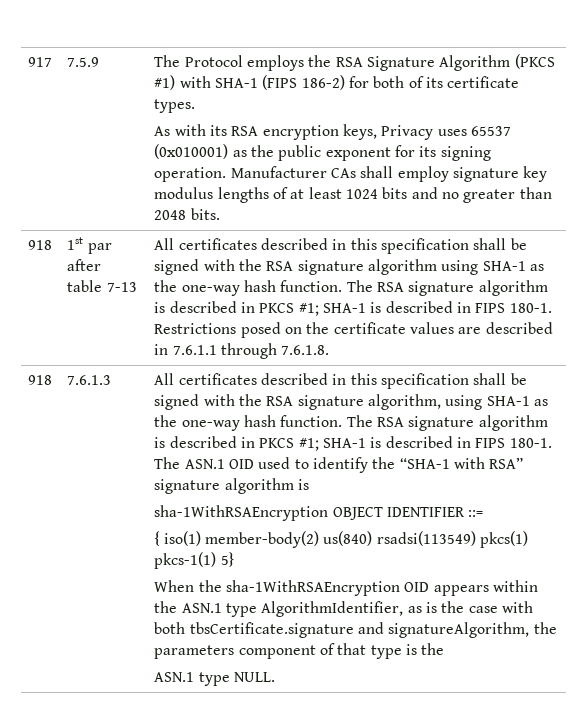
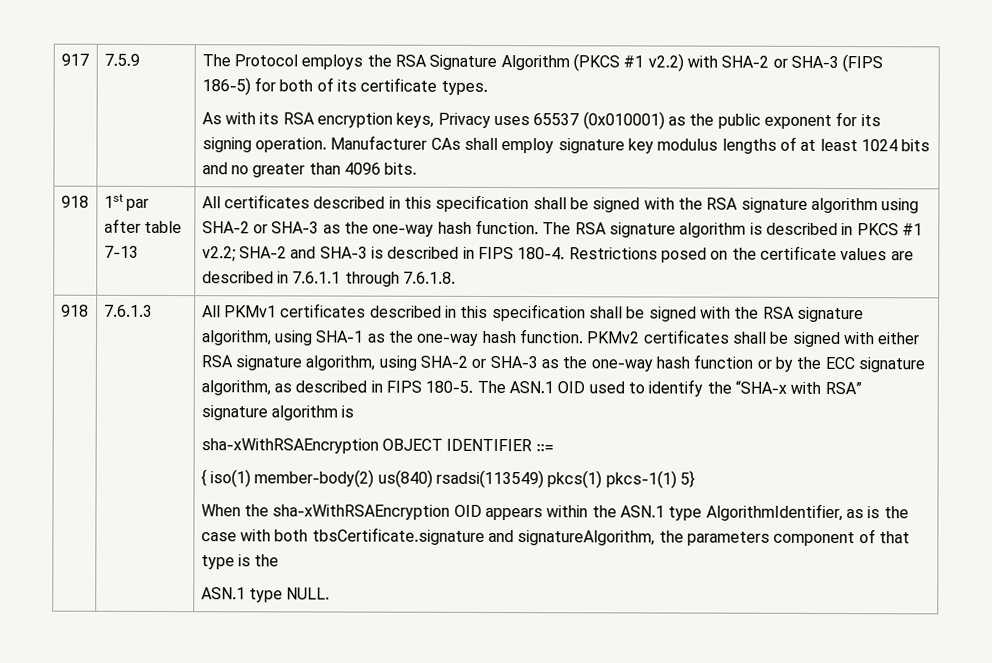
- The Protocol employs the RSA Signature Algorithm (PKCS #1) with SHA-1 (FIPS 186-2) for both of its certificate types.
+ The Protocol employs the RSA Signature Algorithm (PKCS #1 v2.2) with SHA-2 or SHA-3 (FIPS 186-5) for both of its certificate types.
- Manufacturer CAs shall employ signature key modulus lengths of at least 1024 bits and no greater than 2048 bits.
+ Manufacturer CAs shall employ signature key modulus lengths of at least 1024 bits and no greater than 4096 bits.
- All certificates described in this specification shall be signed with the RSA signature algorithm using SHA-1 as the one-way hash function. The RSA signature algorithm is described in PKCS #1; SHA-1 is described in FIPS 180-1.
+ All certificates described in this specification shall be signed with the RSA signature algorithm using SHA-2 or SHA-3 as the one-way hash function. The RSA signature algorithm is described in PKCS #1 v2.2; SHA-2 and SHA-3 is described in FIPS 180-4.
- All certificates described in this specification shall be signed with the RSA signature algorithm, using SHA-1 as the one-way hash function. The RSA signature algorithm is described in PKCS #1; SHA-1 is described in FIPS 180-1.
+ All PKMv1 certificates described in this specification shall be signed with the RSA signature algorithm, using SHA-1 as the one-way hash function. PKMv2 certificates shall be signed with either RSA signature algorithm, using SHA-2 or SHA-3 as the one-way hash function or by the ECC signature algorithm, as described in FIPS 180-5.
- The ASN.1 OID used to identify the “SHA-1 with RSA” signature algorithm is
+ The ASN.1 OID used to identify the “SHA-x with RSA” signature algorithm is
- sha-1WithRSAEncryption OBJECT IDENTIFIER ::=
+ sha-xWithRSAEncryption OBJECT IDENTIFIER ::=
- When the sha-1WithRSAEncryption OID appears within the ASN.1 type AlgorithmIdentifier, as is the case with both tbsCertificate.signature and signatureAlgorithm, the parameters component of that type is the
+ When the sha-xWithRSAEncryption OID appears within the ASN.1 type AlgorithmIdentifier, as is the case with both tbsCertificate.signature and signatureAlgorithm, the parameters component of that type is the

